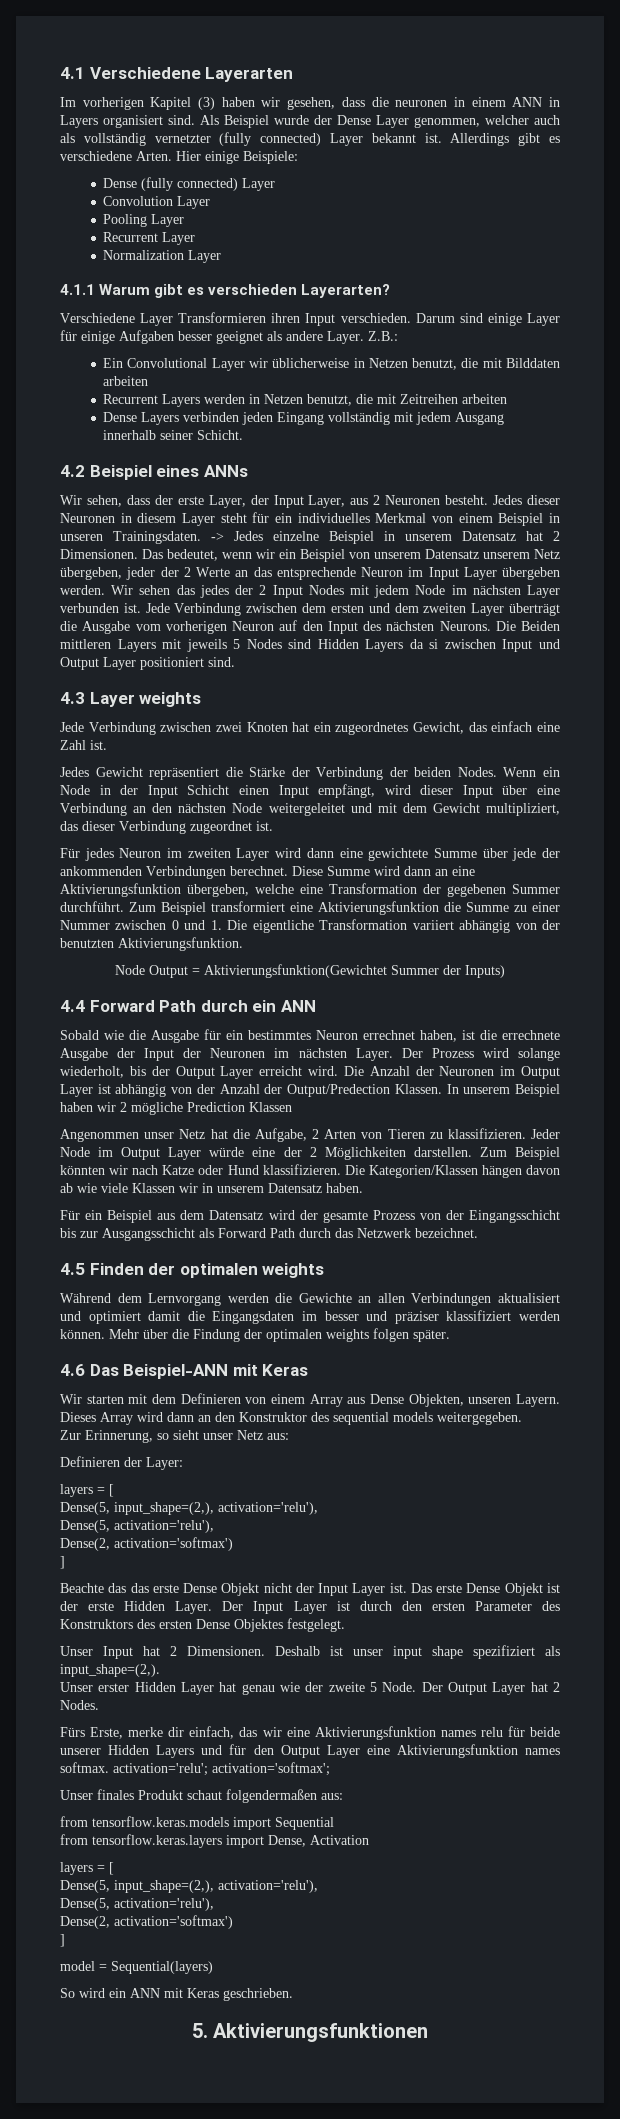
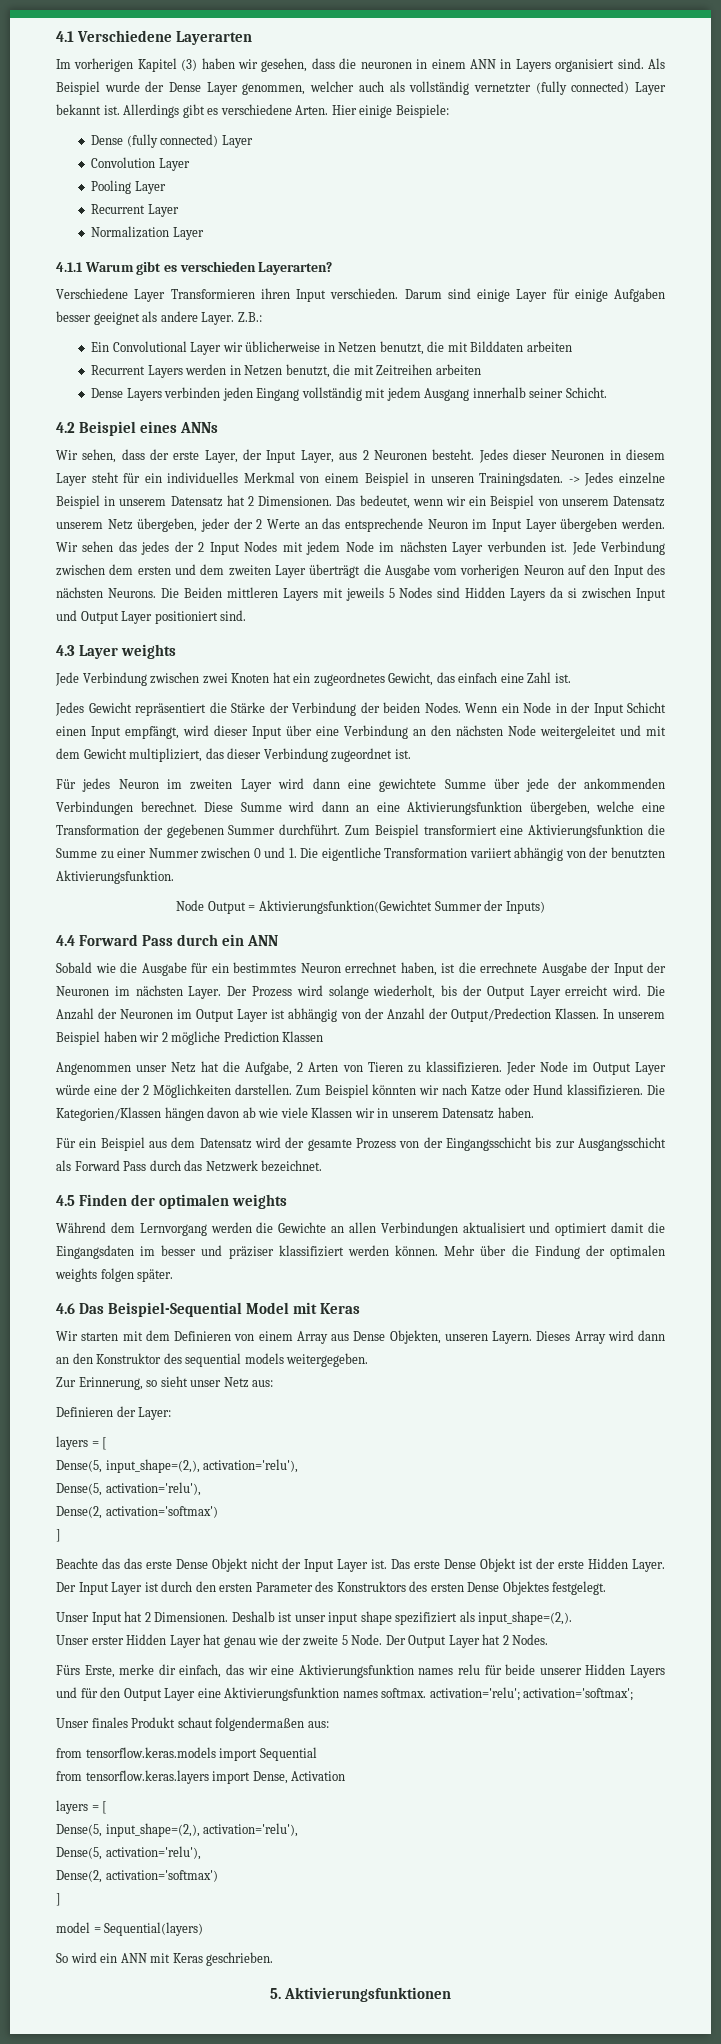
- 4.4 Forward Path durch ein ANN
+ 4.4 Forward Pass durch ein ANN
- Für ein Beispiel aus dem Datensatz wird der gesamte Prozess von der Eingangsschicht bis zur Ausgangsschicht als Forward Path durch das Netzwerk bezeichnet.
+ Für ein Beispiel aus dem Datensatz wird der gesamte Prozess von der Eingangsschicht bis zur Ausgangsschicht als Forward Pass durch das Netzwerk bezeichnet.
- 4.6 Das Beispiel-ANN mit Keras
+ 4.6 Das Beispiel-Sequential Model mit Keras

